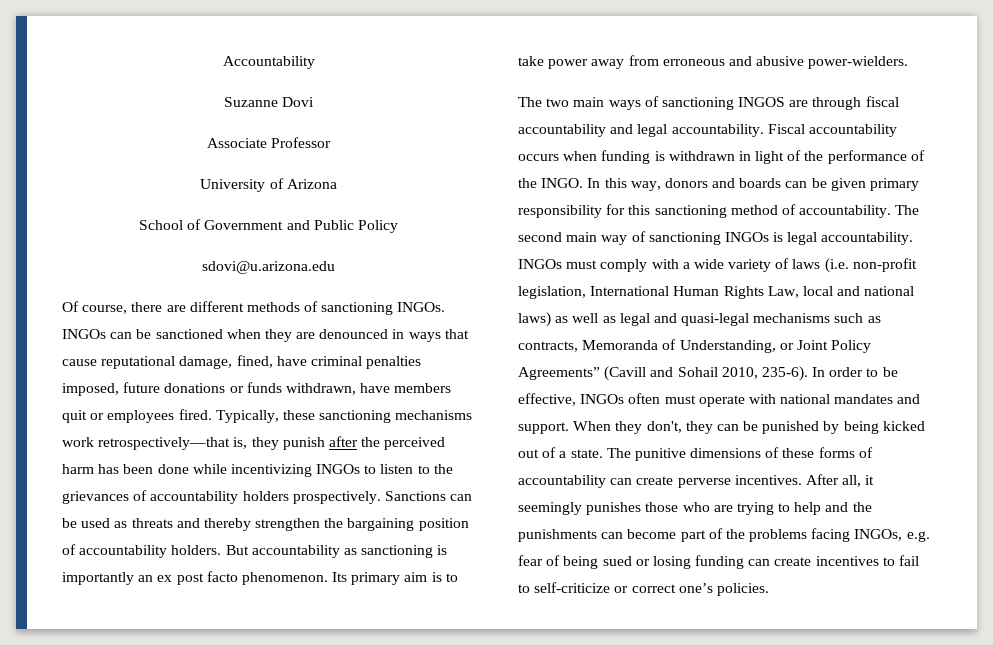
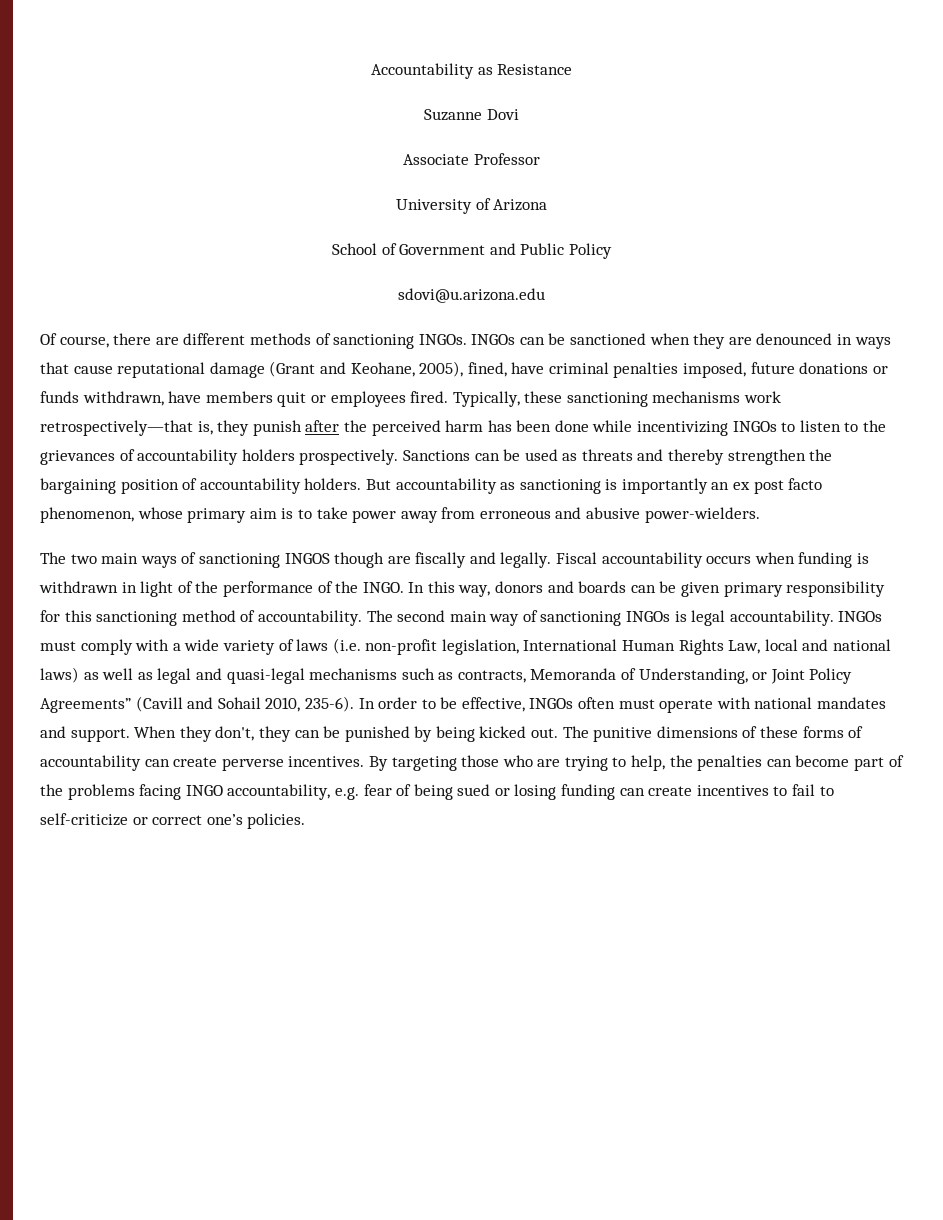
- Accountability
+ Accountability as Resistance
- INGOs can be sanctioned when they are denounced in ways that cause reputational damage, fined, have criminal penalties imposed, future donations or funds withdrawn, have members quit or employees fired.
+ INGOs can be sanctioned when they are denounced in ways that cause reputational damage (Grant and Keohane, 2005), fined, have criminal penalties imposed, future donations or funds withdrawn, have members quit or employees fired.
- But accountability as sanctioning is importantly an ex post facto phenomenon. Its primary aim is to take power away from erroneous and abusive power-wielders.
+ But accountability as sanctioning is importantly an ex post facto phenomenon, whose primary aim is to take power away from erroneous and abusive power-wielders.
- The two main ways of sanctioning INGOS are through fiscal accountability and legal accountability.
+ The two main ways of sanctioning INGOS though are fiscally and legally.
- When they don't, they can be punished by being kicked out of a state.
+ When they don't, they can be punished by being kicked out.
- After all, it seemingly punishes those who are trying to help and the punishments can become part of the problems facing INGOs, e.g. fear of being sued or losing funding can create incentives to fail to self-criticize or correct one’s policies.
+ By targeting those who are trying to help, the penalties can become part of the problems facing INGO accountability, e.g. fear of being sued or losing funding can create incentives to fail to self-criticize or correct one’s policies.

